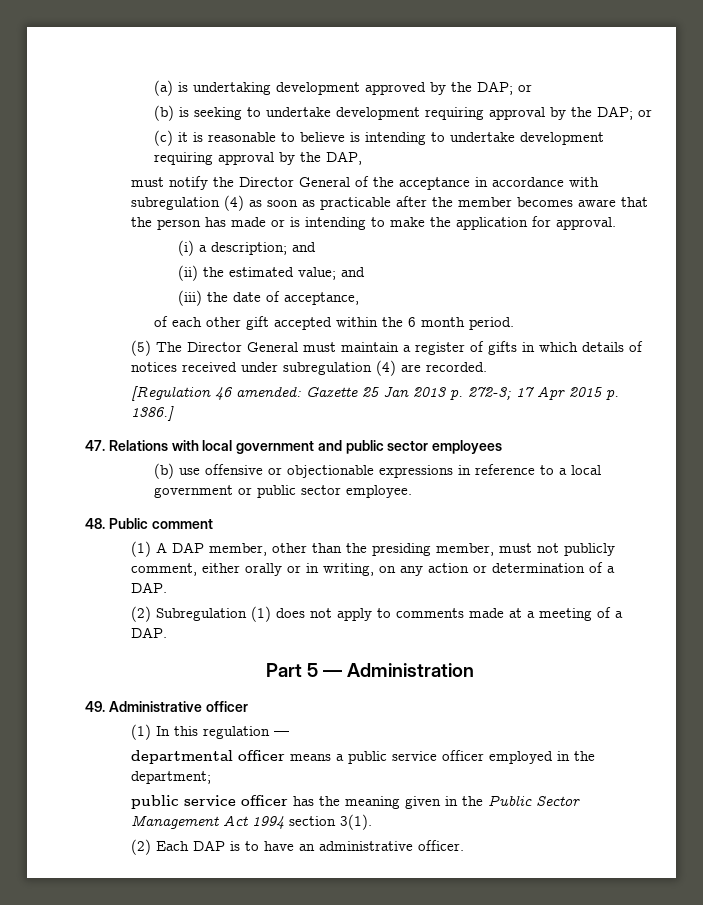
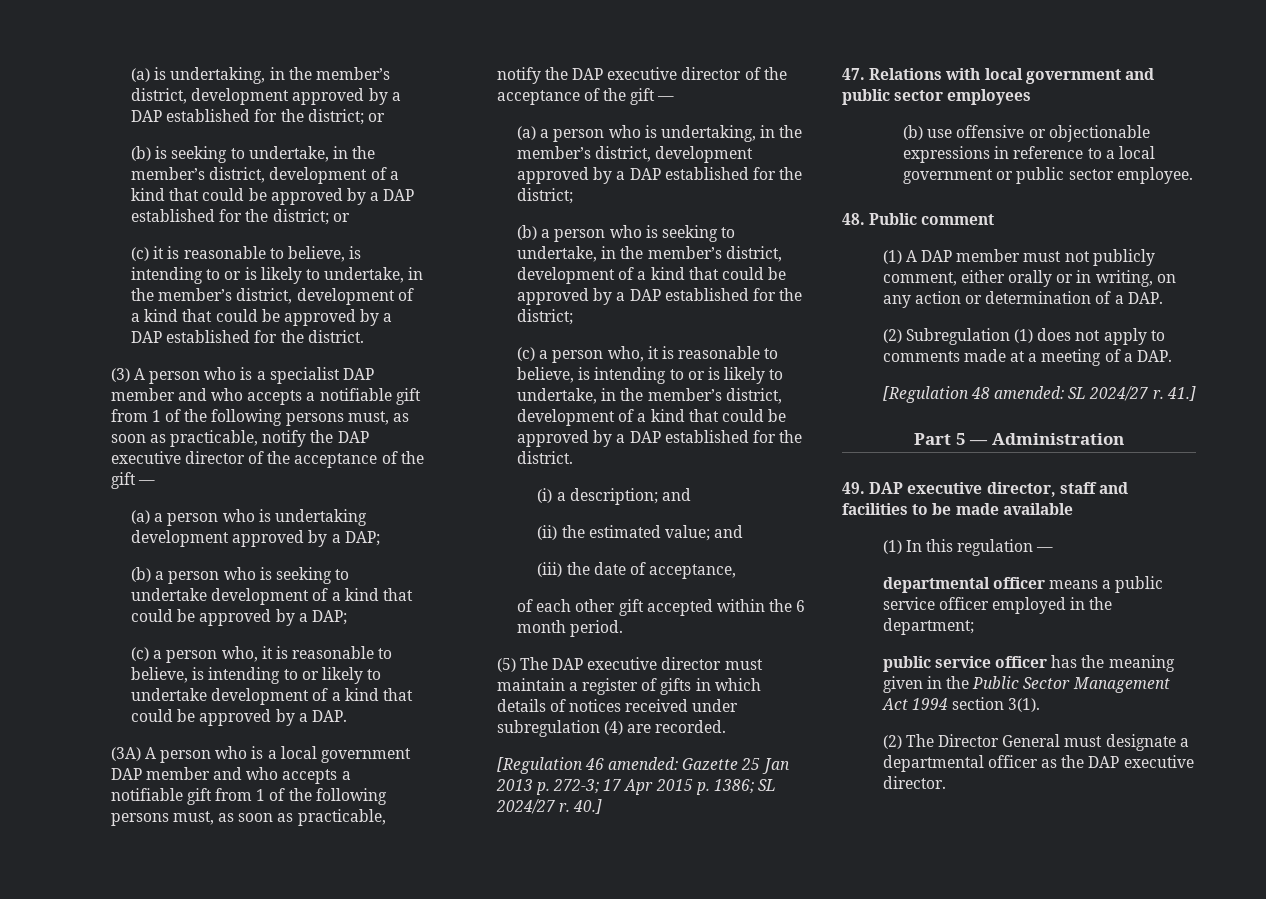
- (a) is undertaking development approved by the DAP; or
+ (a) is undertaking, in the member’s district, development approved by a DAP established for the district; or
- (b) is seeking to undertake development requiring approval by the DAP; or
+ (b) is seeking to undertake, in the member’s district, development of a kind that could be approved by a DAP established for the district; or
- (c) it is reasonable to believe is intending to undertake development requiring approval by the DAP,
- must notify the Director General of the acceptance in accordance with subregulation (4) as soon as practicable after the member becomes aware that the person has made or is intending to make the application for approval.
+ (c) it is reasonable to believe, is intending to or is likely to undertake, in the member’s district, development of a kind that could be approved by a DAP established for the district.
+ (3) A person who is a specialist DAP member and who accepts a notifiable gift from 1 of the following persons must, as soon as practicable, notify the DAP executive director of the acceptance of the gift —
+ (a) a person who is undertaking development approved by a DAP;
+ (b) a person who is seeking to undertake development of a kind that could be approved by a DAP;
+ (c) a person who, it is reasonable to believe, is intending to or likely to undertake development of a kind that could be approved by a DAP.
+ (3A) A person who is a local government DAP member and who accepts a notifiable gift from 1 of the following persons must, as soon as practicable, notify the DAP executive director of the acceptance of the gift —
+ (a) a person who is undertaking, in the member’s district, development approved by a DAP established for the district;
+ (b) a person who is seeking to undertake, in the member’s district, development of a kind that could be approved by a DAP established for the district;
+ (c) a person who, it is reasonable to believe, is intending to or is likely to undertake, in the member’s district, development of a kind that could be approved by a DAP established for the district.
- (5) The Director General must maintain a register of gifts in which details of notices received under subregulation (4) are recorded.
+ (5) The DAP executive director must maintain a register of gifts in which details of notices received under subregulation (4) are recorded.
- [Regulation 46 amended: Gazette 25 Jan 2013 p. 272-3; 17 Apr 2015 p. 1386.]
+ [Regulation 46 amended: Gazette 25 Jan 2013 p. 272-3; 17 Apr 2015 p. 1386; SL 2024/27 r. 40.]
- (1) A DAP member, other than the presiding member, must not publicly comment, either orally or in writing, on any action or determination of a DAP.
+ (1) A DAP member must not publicly comment, either orally or in writing, on any action or determination of a DAP.
+ [Regulation 48 amended: SL 2024/27 r. 41.]
- 49. Administrative officer
+ 49. DAP executive director, staff and facilities to be made available
- (2) Each DAP is to have an administrative officer.
+ (2) The Director General must designate a departmental officer as the DAP executive director.

